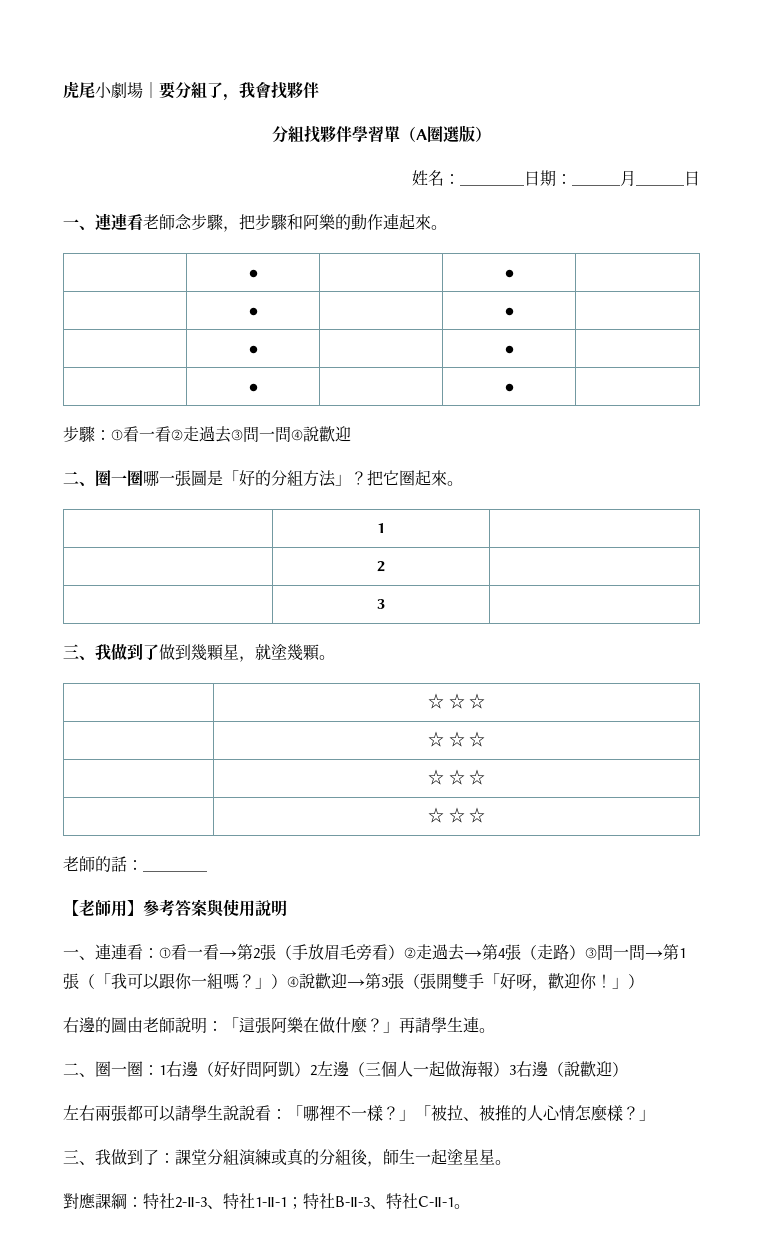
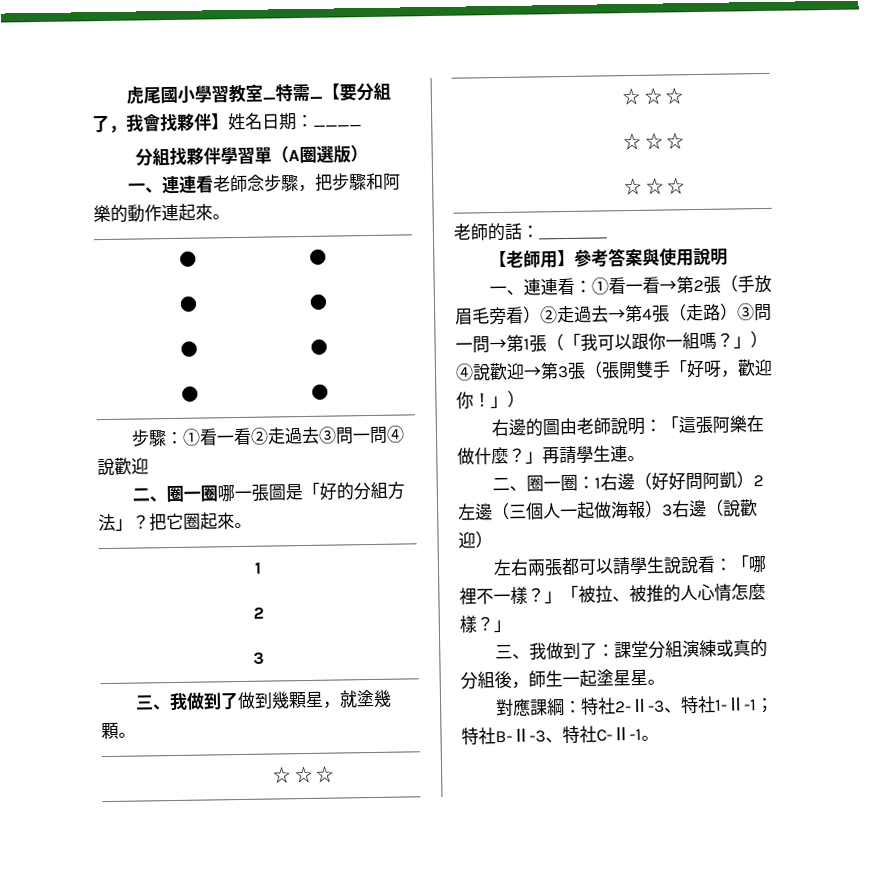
- 虎尾小劇場｜要分組了，我會找夥伴
+ 虎尾國小學習教室_特需_【要分組了，我會找夥伴】姓名日期：____
- 姓名：＿＿＿＿日期：＿＿＿月＿＿＿日

